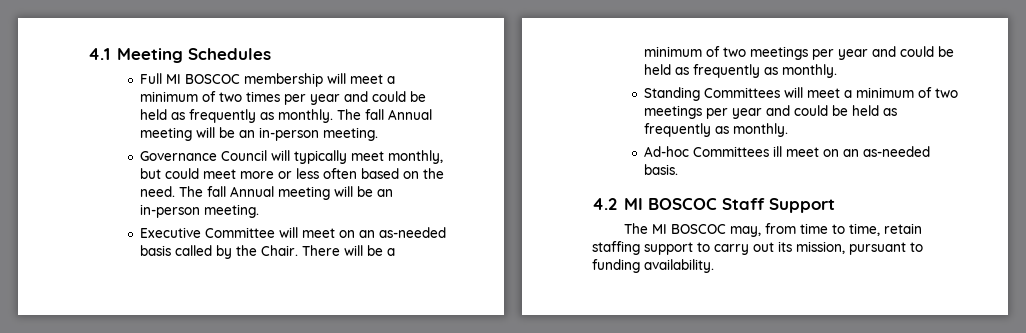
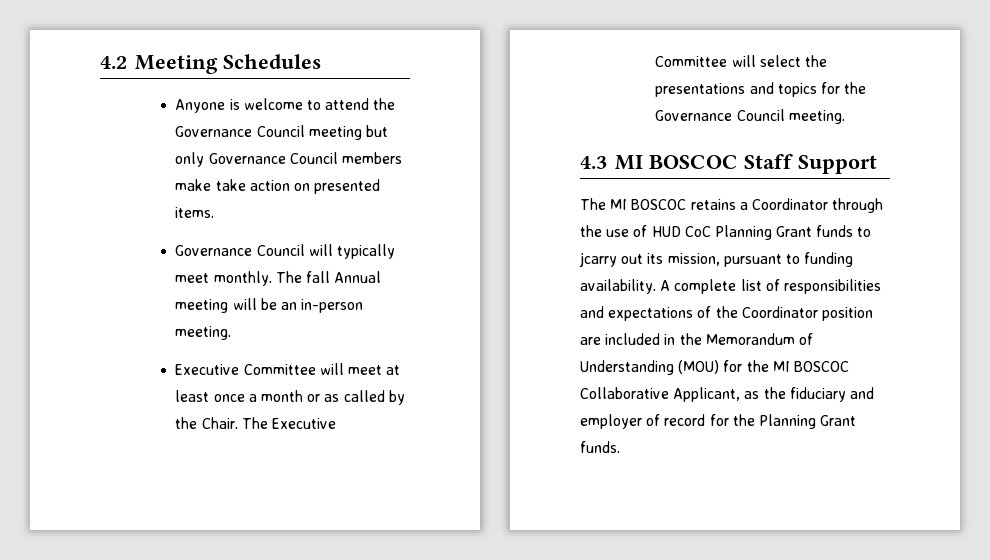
- 4.1 Meeting Schedules
+ 4.2 Meeting Schedules
- Full MI BOSCOC membership will meet a minimum of two times per year and could be held as frequently as monthly. The fall Annual meeting will be an in-person meeting.
+ Anyone is welcome to attend the Governance Council meeting but only Governance Council members make take action on presented items.
- Governance Council will typically meet monthly, but could meet more or less often based on the need.
+ Governance Council will typically meet monthly.
- Executive Committee will meet on an as-needed basis called by the Chair. There will be a minimum of two meetings per year and could be held as frequently as monthly.
- Standing Committees will meet a minimum of two meetings per year and could be held as frequently as monthly.
- Ad-hoc Committees ill meet on an as-needed basis.
- 4.2 MI BOSCOC Staff Support
+ Executive Committee will meet at least once a month or as called by the Chair. The Executive Committee will select the presentations and topics for the Governance Council meeting.
+ 4.3 MI BOSCOC Staff Support
- The MI BOSCOC may, from time to time, retain staffing support to carry out its mission, pursuant to funding availability.
+ The MI BOSCOC retains a Coordinator through the use of HUD CoC Planning Grant funds to jcarry out its mission, pursuant to funding availability.
+ A complete list of responsibilities and expectations of the Coordinator position are included in the Memorandum of Understanding (MOU) for the MI BOSCOC Collaborative Applicant, as the fiduciary and employer of record for the Planning Grant funds.

